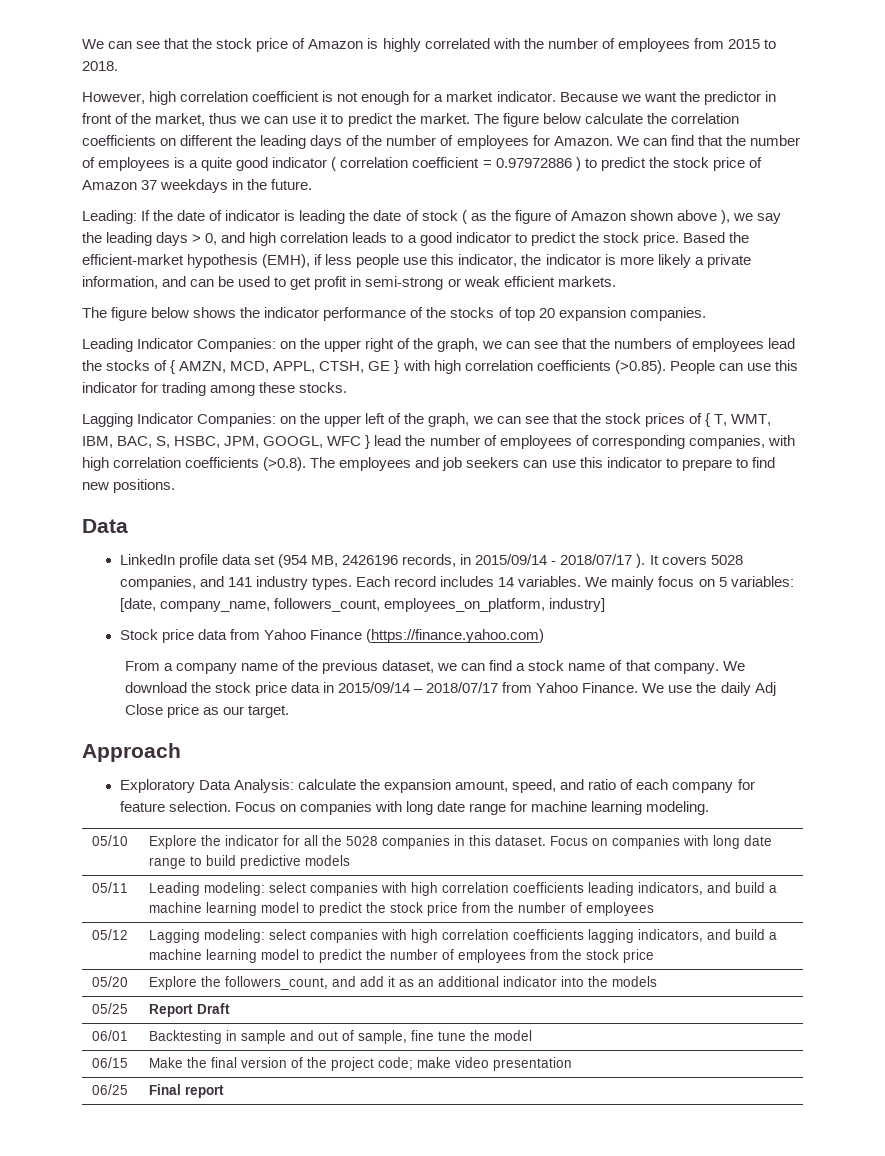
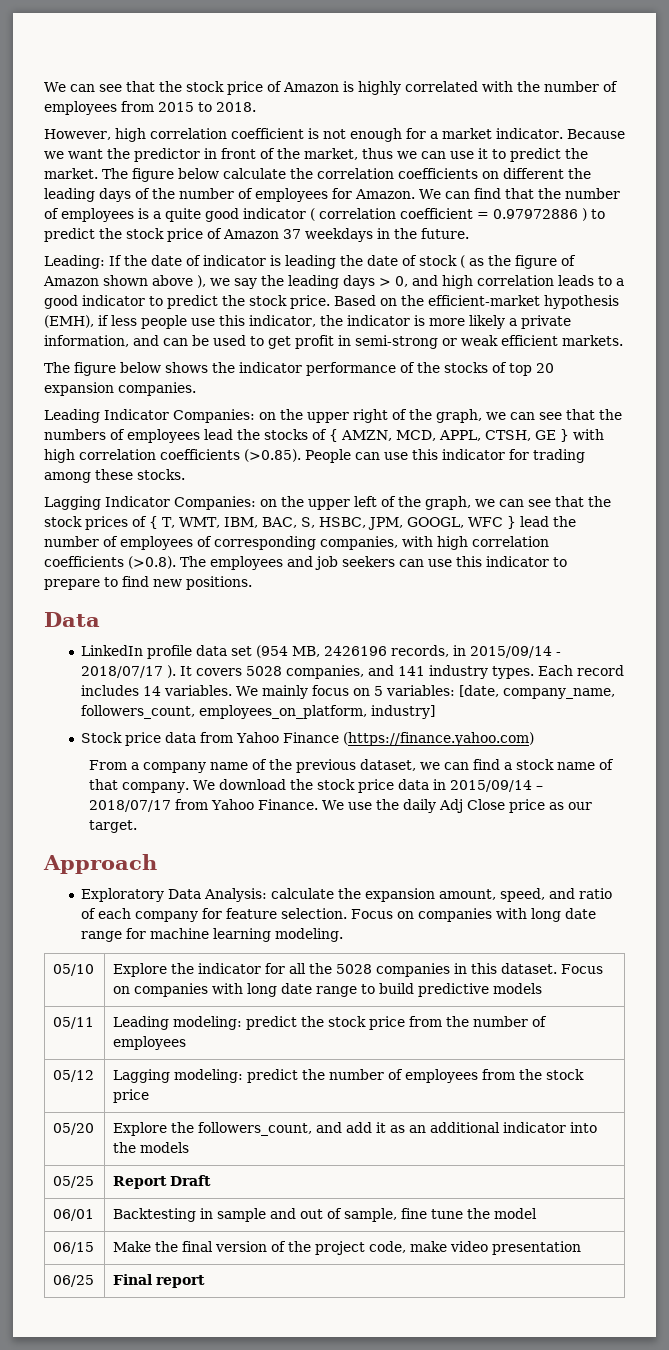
- Based the efficient-market hypothesis (EMH), if less people use this indicator, the indicator is more likely a private information, and can be used to get profit in semi-strong or weak efficient markets.
+ Based on the efficient-market hypothesis (EMH), if less people use this indicator, the indicator is more likely a private information, and can be used to get profit in semi-strong or weak efficient markets.
- 05/11 | Leading modeling: select companies with high correlation coefficients leading indicators, and build a machine learning model to predict the stock price from the number of employees
+ 05/11 | Leading modeling: predict the stock price from the number of employees
- 05/12 | Lagging modeling: select companies with high correlation coefficients lagging indicators, and build a machine learning model to predict the number of employees from the stock price
+ 05/12 | Lagging modeling: predict the number of employees from the stock price
- 06/15 | Make the final version of the project code; make video presentation
+ 06/15 | Make the final version of the project code, make video presentation

